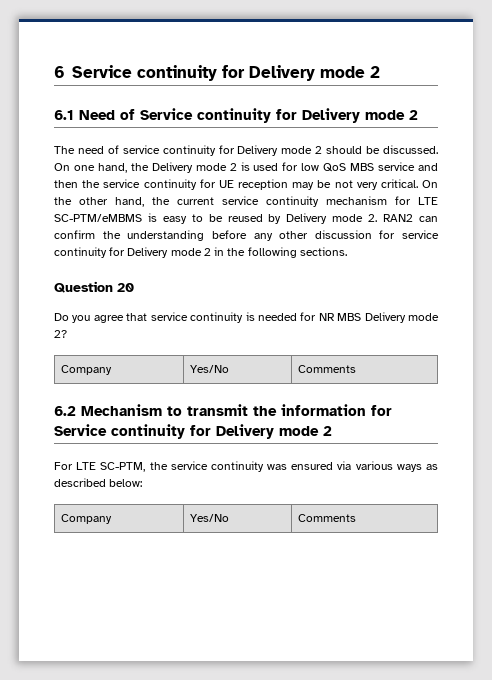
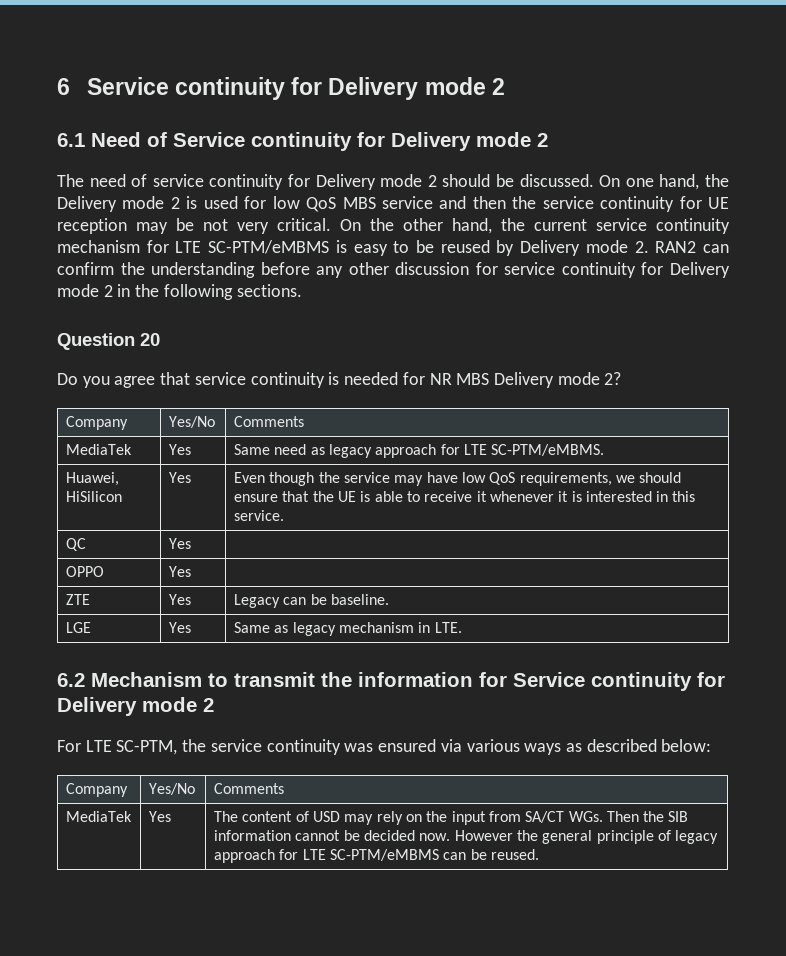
+ MediaTek | Yes | Same need as legacy approach for LTE SC-PTM/eMBMS.
+ Huawei, HiSilicon | Yes | Even though the service may have low QoS requirements, we should ensure that the UE is able to receive it whenever it is interested in this service.
+ QC | Yes |
+ OPPO | Yes |
+ ZTE | Yes | Legacy can be baseline.
+ LGE | Yes | Same as legacy mechanism in LTE.
+ MediaTek | Yes | The content of USD may rely on the input from SA/CT WGs. Then the SIB information cannot be decided now. However the general principle of legacy approach for LTE SC-PTM/eMBMS can be reused.

